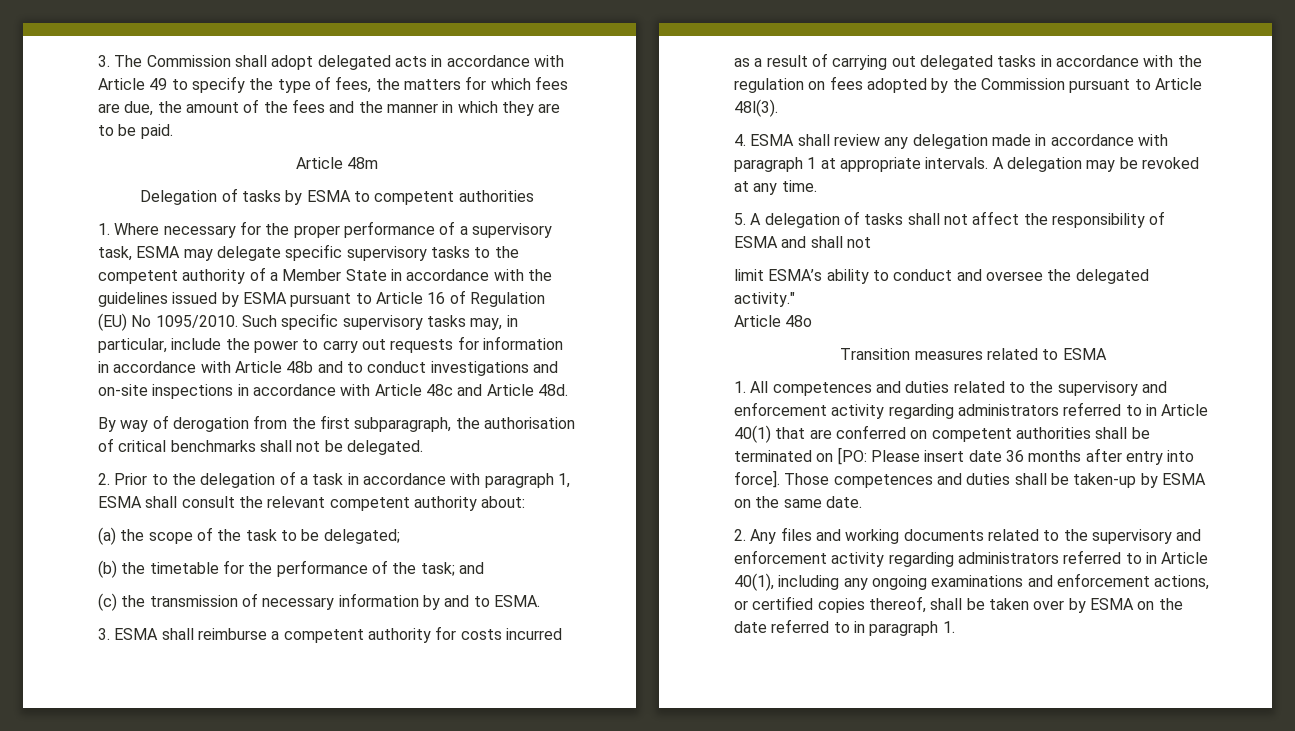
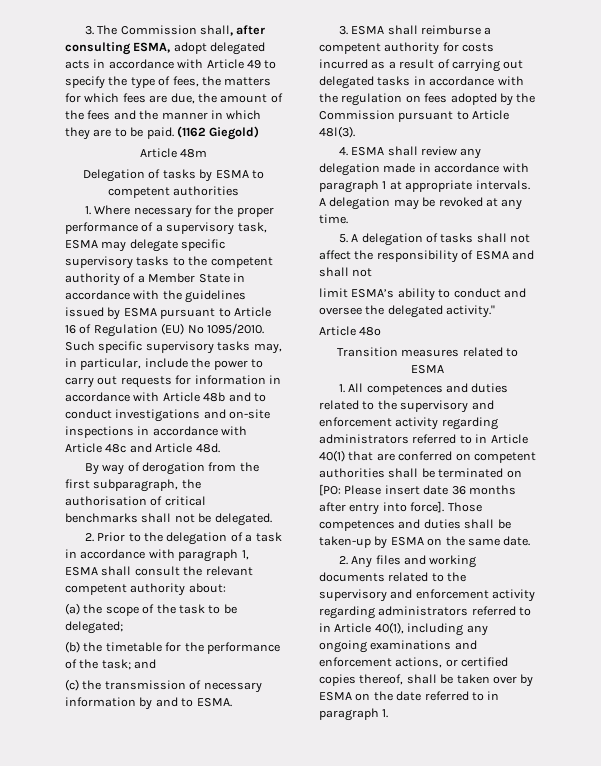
- 3. The Commission shall adopt delegated acts in accordance with Article 49 to specify the type of fees, the matters for which fees are due, the amount of the fees and the manner in which they are to be paid.
+ 3. The Commission shall, after consulting ESMA, adopt delegated acts in accordance with Article 49 to specify the type of fees, the matters for which fees are due, the amount of the fees and the manner in which they are to be paid. (1162 Giegold)

